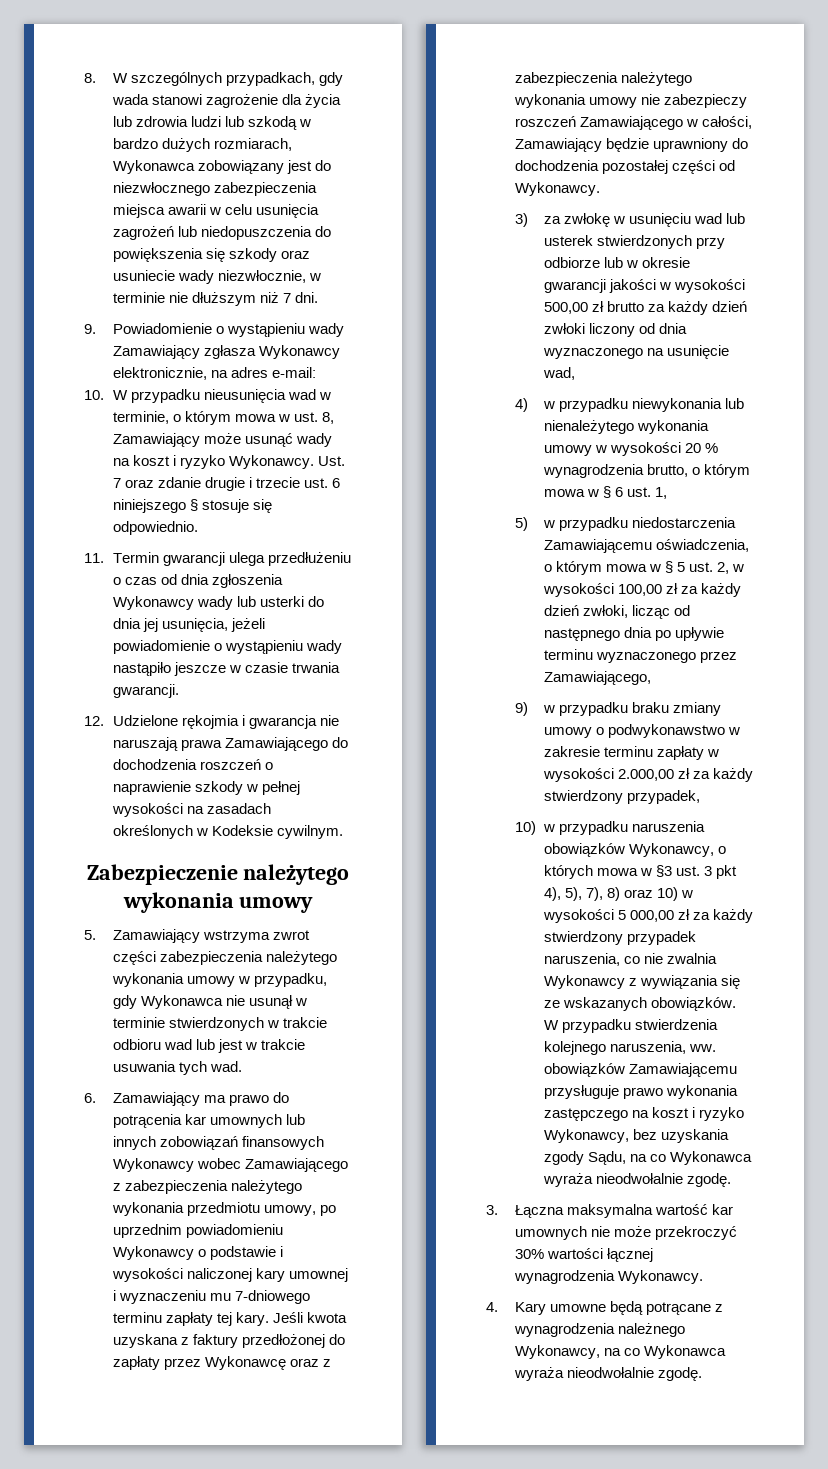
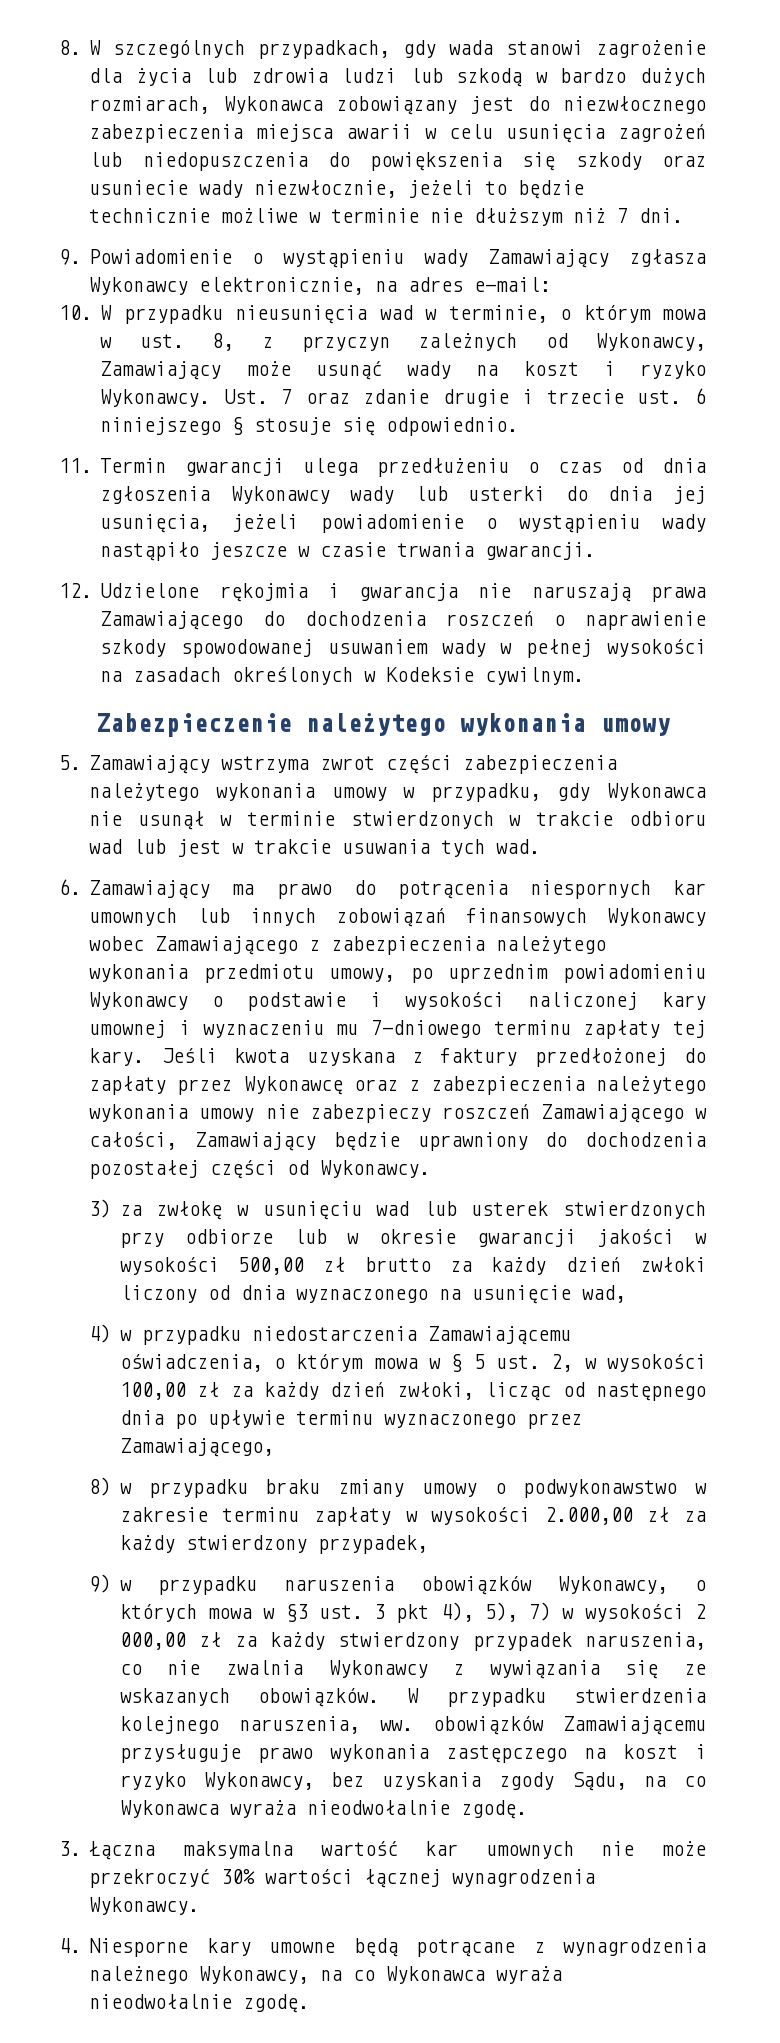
- 8. W szczególnych przypadkach, gdy wada stanowi zagrożenie dla życia lub zdrowia ludzi lub szkodą w bardzo dużych rozmiarach, Wykonawca zobowiązany jest do niezwłocznego zabezpieczenia miejsca awarii w celu usunięcia zagrożeń lub niedopuszczenia do powiększenia się szkody oraz usuniecie wady niezwłocznie, w terminie nie dłuższym niż 7 dni.
+ 8. W szczególnych przypadkach, gdy wada stanowi zagrożenie dla życia lub zdrowia ludzi lub szkodą w bardzo dużych rozmiarach, Wykonawca zobowiązany jest do niezwłocznego zabezpieczenia miejsca awarii w celu usunięcia zagrożeń lub niedopuszczenia do powiększenia się szkody oraz usuniecie wady niezwłocznie, jeżeli to będzie technicznie możliwe w terminie nie dłuższym niż 7 dni.
- 10. W przypadku nieusunięcia wad w terminie, o którym mowa w ust. 8, Zamawiający może usunąć wady na koszt i ryzyko Wykonawcy.
+ 10. W przypadku nieusunięcia wad w terminie, o którym mowa w ust. 8, z przyczyn zależnych od Wykonawcy, Zamawiający może usunąć wady na koszt i ryzyko Wykonawcy.
- 12. Udzielone rękojmia i gwarancja nie naruszają prawa Zamawiającego do dochodzenia roszczeń o naprawienie szkody w pełnej wysokości na zasadach określonych w Kodeksie cywilnym.
+ 12. Udzielone rękojmia i gwarancja nie naruszają prawa Zamawiającego do dochodzenia roszczeń o naprawienie szkody spowodowanej usuwaniem wady w pełnej wysokości na zasadach określonych w Kodeksie cywilnym.
- 6. Zamawiający ma prawo do potrącenia kar umownych lub innych zobowiązań finansowych Wykonawcy wobec Zamawiającego z zabezpieczenia należytego wykonania przedmiotu umowy, po uprzednim powiadomieniu Wykonawcy o podstawie i wysokości naliczonej kary umownej i wyznaczeniu mu 7-dniowego terminu zapłaty tej kary.
+ 6. Zamawiający ma prawo do potrącenia niespornych kar umownych lub innych zobowiązań finansowych Wykonawcy wobec Zamawiającego z zabezpieczenia należytego wykonania przedmiotu umowy, po uprzednim powiadomieniu Wykonawcy o podstawie i wysokości naliczonej kary umownej i wyznaczeniu mu 7-dniowego terminu zapłaty tej kary.
- 4) w przypadku niewykonania lub nienależytego wykonania umowy w wysokości 20 % wynagrodzenia brutto, o którym mowa w § 6 ust. 1,
- 5) w przypadku niedostarczenia Zamawiającemu oświadczenia, o którym mowa w § 5 ust. 2, w wysokości 100,00 zł za każdy dzień zwłoki, licząc od następnego dnia po upływie terminu wyznaczonego przez Zamawiającego,
+ 4) w przypadku niedostarczenia Zamawiającemu oświadczenia, o którym mowa w § 5 ust. 2, w wysokości 100,00 zł za każdy dzień zwłoki, licząc od następnego dnia po upływie terminu wyznaczonego przez Zamawiającego,
- 9) w przypadku braku zmiany umowy o podwykonawstwo w zakresie terminu zapłaty w wysokości 2.000,00 zł za każdy stwierdzony przypadek,
+ 8) w przypadku braku zmiany umowy o podwykonawstwo w zakresie terminu zapłaty w wysokości 2.000,00 zł za każdy stwierdzony przypadek,
- 10) w przypadku naruszenia obowiązków Wykonawcy, o których mowa w §3 ust. 3 pkt 4), 5), 7), 8) oraz 10) w wysokości 5 000,00 zł za każdy stwierdzony przypadek naruszenia, co nie zwalnia Wykonawcy z wywiązania się ze wskazanych obowiązków.
+ 9) w przypadku naruszenia obowiązków Wykonawcy, o których mowa w §3 ust. 3 pkt 4), 5), 7) w wysokości 2 000,00 zł za każdy stwierdzony przypadek naruszenia, co nie zwalnia Wykonawcy z wywiązania się ze wskazanych obowiązków.
- 4. Kary umowne będą potrącane z wynagrodzenia należnego Wykonawcy, na co Wykonawca wyraża nieodwołalnie zgodę.
+ 4. Niesporne kary umowne będą potrącane z wynagrodzenia należnego Wykonawcy, na co Wykonawca wyraża nieodwołalnie zgodę.

